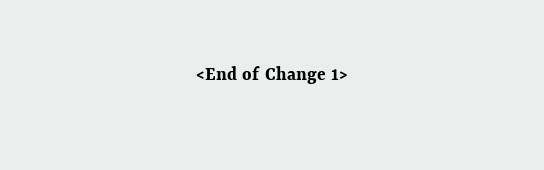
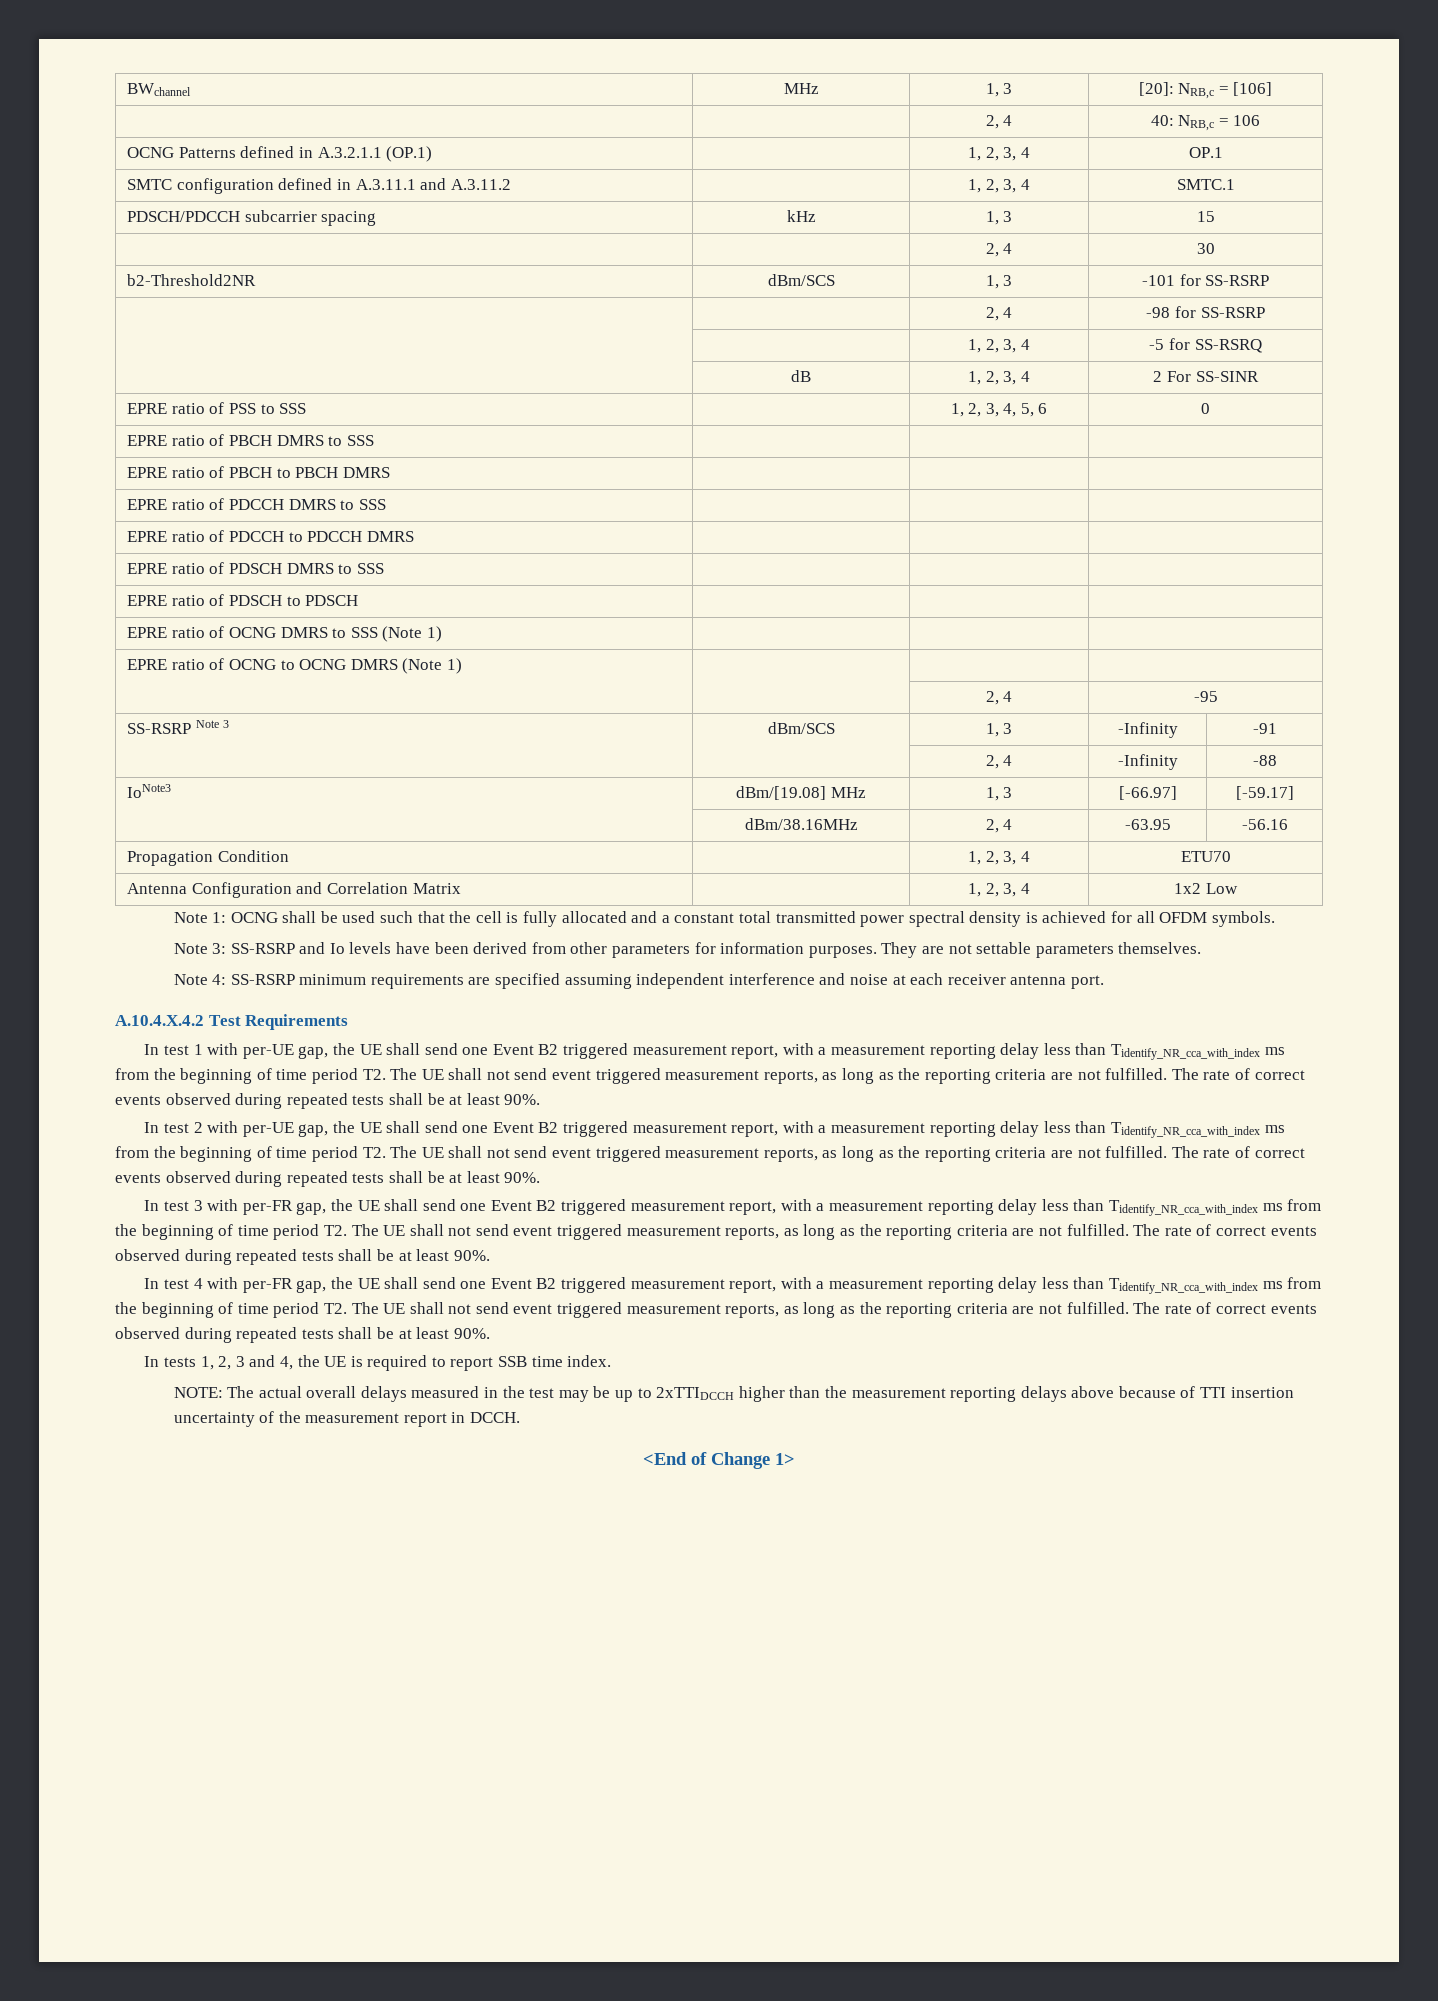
+ BWchannel | MHz | 1, 3 | [20]: NRB,c = [106]
+ | | 2, 4 | 40: NRB,c = 106
+ OCNG Patterns defined in A.3.2.1.1 (OP.1) | | 1, 2, 3, 4 | OP.1
+ SMTC configuration defined in A.3.11.1 and A.3.11.2 | | 1, 2, 3, 4 | SMTC.1
+ PDSCH/PDCCH subcarrier spacing | kHz | 1, 3 | 15
+ | | 2, 4 | 30
+ b2-Threshold2NR | dBm/SCS | 1, 3 | -101 for SS-RSRP
+ | | 2, 4 | -98 for SS-RSRP
+ | | 1, 2, 3, 4 | -5 for SS-RSRQ
+ | dB | 1, 2, 3, 4 | 2 For SS-SINR
+ EPRE ratio of PSS to SSS | | 1, 2, 3, 4, 5, 6 | 0
+ EPRE ratio of PBCH DMRS to SSS | | |
+ EPRE ratio of PBCH to PBCH DMRS | | |
+ EPRE ratio of PDCCH DMRS to SSS | | |
+ EPRE ratio of PDCCH to PDCCH DMRS | | |
+ EPRE ratio of PDSCH DMRS to SSS | | |
+ EPRE ratio of PDSCH to PDSCH | | |
+ EPRE ratio of OCNG DMRS to SSS (Note 1) | | |
+ EPRE ratio of OCNG to OCNG DMRS (Note 1) | | |
+ | | 2, 4 | -95
+ SS-RSRP Note 3 | dBm/SCS | 1, 3 | -Infinity | -91
+ | | 2, 4 | -Infinity | -88
+ IoNote3 | dBm/[19.08] MHz | 1, 3 | [-66.97] | [-59.17]
+ | dBm/38.16MHz | 2, 4 | -63.95 | -56.16
+ Propagation Condition | | 1, 2, 3, 4 | ETU70
+ Antenna Configuration and Correlation Matrix | | 1, 2, 3, 4 | 1x2 Low
+ Note 1: OCNG shall be used such that the cell is fully allocated and a constant total transmitted power spectral density is achieved for all OFDM symbols.
+ Note 3: SS-RSRP and Io levels have been derived from other parameters for information purposes. They are not settable parameters themselves.
+ Note 4: SS-RSRP minimum requirements are specified assuming independent interference and noise at each receiver antenna port.
+ A.10.4.X.4.2 Test Requirements
+ In test 1 with per-UE gap, the UE shall send one Event B2 triggered measurement report, with a measurement reporting delay less than Tidentify_NR_cca_with_index ms from the beginning of time period T2. The UE shall not send event triggered measurement reports, as long as the reporting criteria are not fulfilled. The rate of correct events observed during repeated tests shall be at least 90%.
+ In test 2 with per-UE gap, the UE shall send one Event B2 triggered measurement report, with a measurement reporting delay less than Tidentify_NR_cca_with_index ms from the beginning of time period T2. The UE shall not send event triggered measurement reports, as long as the reporting criteria are not fulfilled. The rate of correct events observed during repeated tests shall be at least 90%.
+ In test 3 with per-FR gap, the UE shall send one Event B2 triggered measurement report, with a measurement reporting delay less than Tidentify_NR_cca_with_index ms from the beginning of time period T2. The UE shall not send event triggered measurement reports, as long as the reporting criteria are not fulfilled. The rate of correct events observed during repeated tests shall be at least 90%.
+ In test 4 with per-FR gap, the UE shall send one Event B2 triggered measurement report, with a measurement reporting delay less than Tidentify_NR_cca_with_index ms from the beginning of time period T2. The UE shall not send event triggered measurement reports, as long as the reporting criteria are not fulfilled. The rate of correct events observed during repeated tests shall be at least 90%.
+ In tests 1, 2, 3 and 4, the UE is required to report SSB time index.
+ NOTE: The actual overall delays measured in the test may be up to 2xTTIDCCH higher than the measurement reporting delays above because of TTI insertion uncertainty of the measurement report in DCCH.

